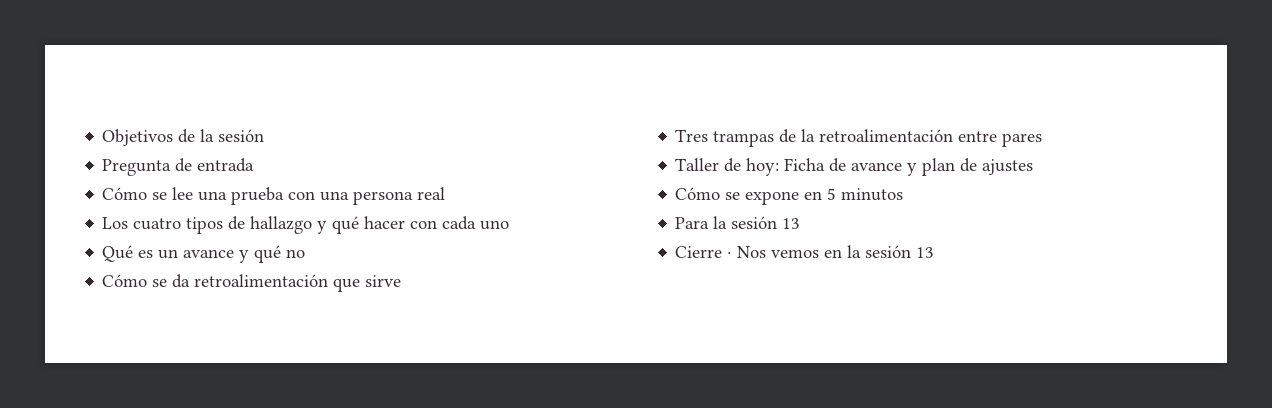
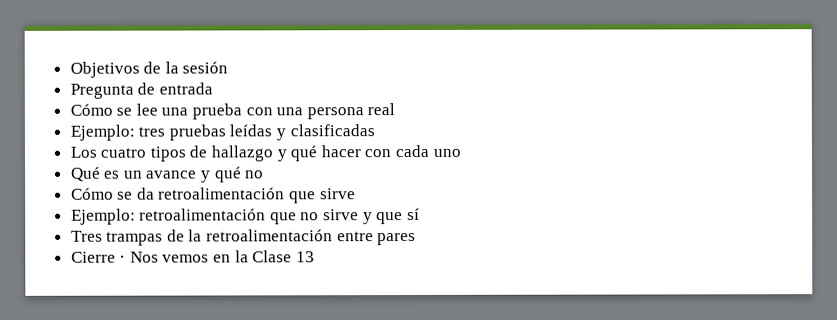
+ Ejemplo: tres pruebas leídas y clasificadas
+ Ejemplo: retroalimentación que no sirve y que sí
- Taller de hoy: Ficha de avance y plan de ajustes
- Cómo se expone en 5 minutos
- Para la sesión 13
- Cierre · Nos vemos en la sesión 13
+ Cierre · Nos vemos en la Clase 13

